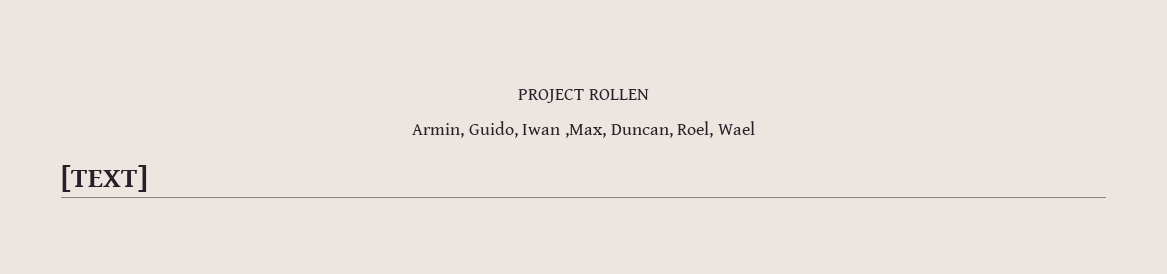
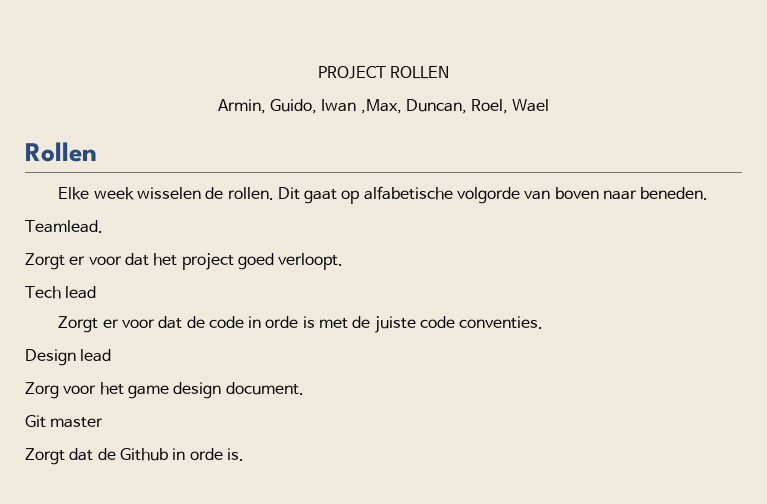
- [TEXT]
+ Rollen
+ Elke week wisselen de rollen. Dit gaat op alfabetische volgorde van boven naar beneden.
+ Teamlead.
+ Zorgt er voor dat het project goed verloopt.
+ Tech lead
+ Zorgt er voor dat de code in orde is met de juiste code conventies.
+ Design lead
+ Zorg voor het game design document.
+ Git master
+ Zorgt dat de Github in orde is.

